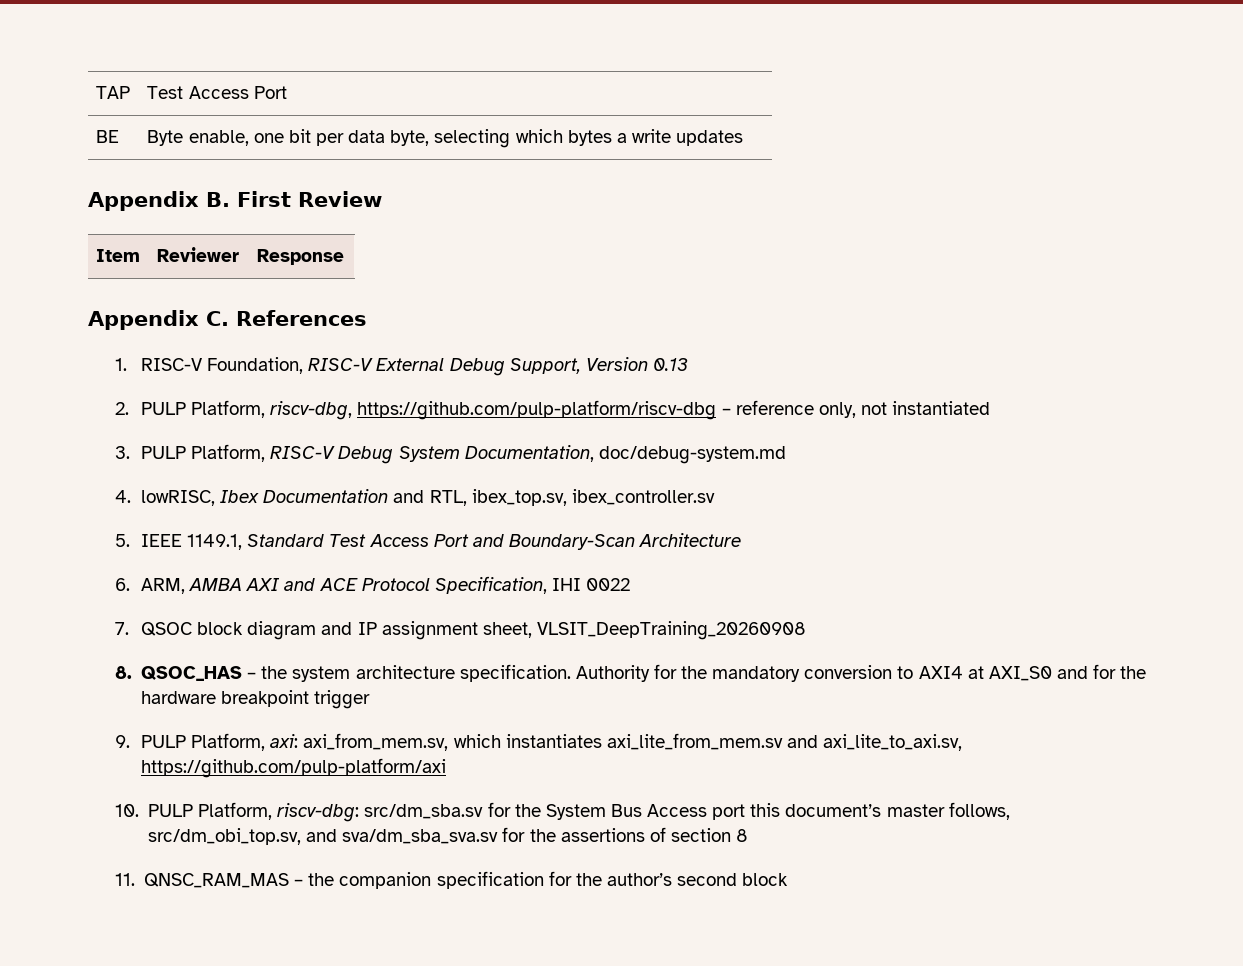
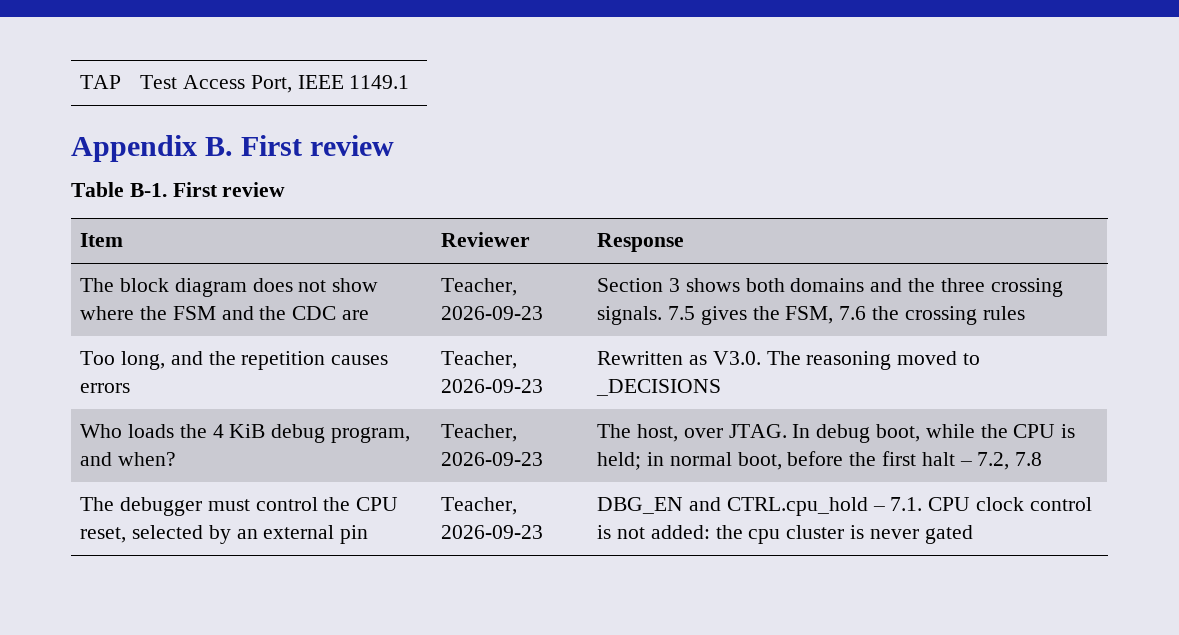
- TAP | Test Access Port
- BE | Byte enable, one bit per data byte, selecting which bytes a write updates
- Appendix B. First Review
+ TAP | Test Access Port, IEEE 1149.1
+ Appendix B. First review
+ Table B-1. First review
  Item | Reviewer | Response
- Appendix C. References
- 1. RISC-V Foundation, RISC-V External Debug Support, Version 0.13
- 2. PULP Platform, riscv-dbg, https://github.com/pulp-platform/riscv-dbg – reference only, not instantiated
- 3. PULP Platform, RISC-V Debug System Documentation, doc/debug-system.md
- 4. lowRISC, Ibex Documentation and RTL, ibex_top.sv, ibex_controller.sv
- 5. IEEE 1149.1, Standard Test Access Port and Boundary-Scan Architecture
- 6. ARM, AMBA AXI and ACE Protocol Specification, IHI 0022
- 7. QSOC block diagram and IP assignment sheet, VLSIT_DeepTraining_20260908
- 8. QSOC_HAS – the system architecture specification. Authority for the mandatory conversion to AXI4 at AXI_S0 and for the hardware breakpoint trigger
- 9. PULP Platform, axi: axi_from_mem.sv, which instantiates axi_lite_from_mem.sv and axi_lite_to_axi.sv, https://github.com/pulp-platform/axi
- 10. PULP Platform, riscv-dbg: src/dm_sba.sv for the System Bus Access port this document’s master follows, src/dm_obi_top.sv, and sva/dm_sba_sva.sv for the assertions of section 8
- 11. QNSC_RAM_MAS – the companion specification for the author’s second block
+ The block diagram does not show where the FSM and the CDC are | Teacher, 2026-09-23 | Section 3 shows both domains and the three crossing signals. 7.5 gives the FSM, 7.6 the crossing rules
+ Too long, and the repetition causes errors | Teacher, 2026-09-23 | Rewritten as V3.0. The reasoning moved to _DECISIONS
+ Who loads the 4 KiB debug program, and when? | Teacher, 2026-09-23 | The host, over JTAG. In debug boot, while the CPU is held; in normal boot, before the first halt – 7.2, 7.8
+ The debugger must control the CPU reset, selected by an external pin | Teacher, 2026-09-23 | DBG_EN and CTRL.cpu_hold – 7.1. CPU clock control is not added: the cpu cluster is never gated

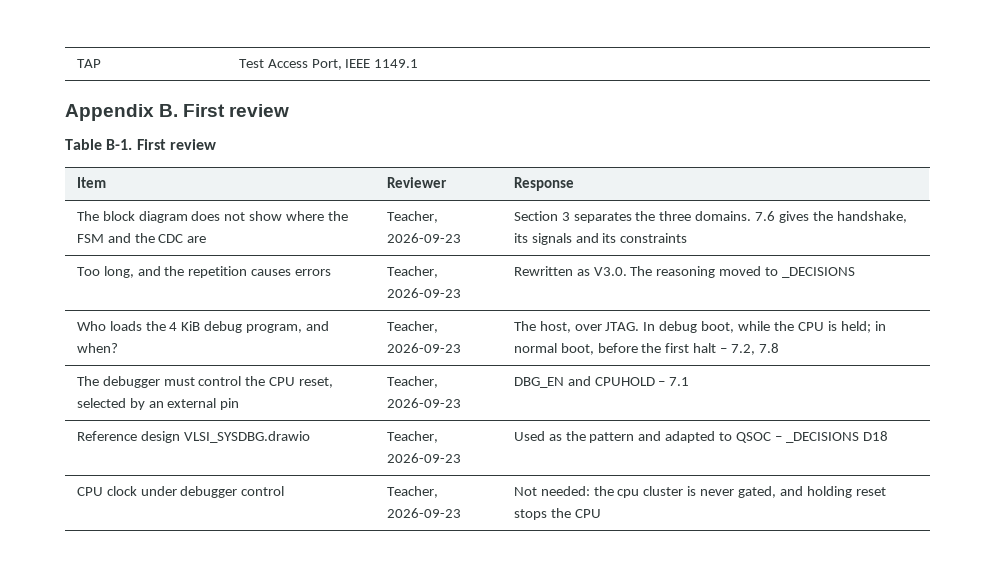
- The block diagram does not show where the FSM and the CDC are | Teacher, 2026-09-23 | Section 3 shows both domains and the three crossing signals. 7.5 gives the FSM, 7.6 the crossing rules
+ The block diagram does not show where the FSM and the CDC are | Teacher, 2026-09-23 | Section 3 separates the three domains. 7.6 gives the handshake, its signals and its constraints
- The debugger must control the CPU reset, selected by an external pin | Teacher, 2026-09-23 | DBG_EN and CTRL.cpu_hold – 7.1. CPU clock control is not added: the cpu cluster is never gated
+ The debugger must control the CPU reset, selected by an external pin | Teacher, 2026-09-23 | DBG_EN and CPUHOLD – 7.1
+ Reference design VLSI_SYSDBG.drawio | Teacher, 2026-09-23 | Used as the pattern and adapted to QSOC – _DECISIONS D18
+ CPU clock under debugger control | Teacher, 2026-09-23 | Not needed: the cpu cluster is never gated, and holding reset stops the CPU

